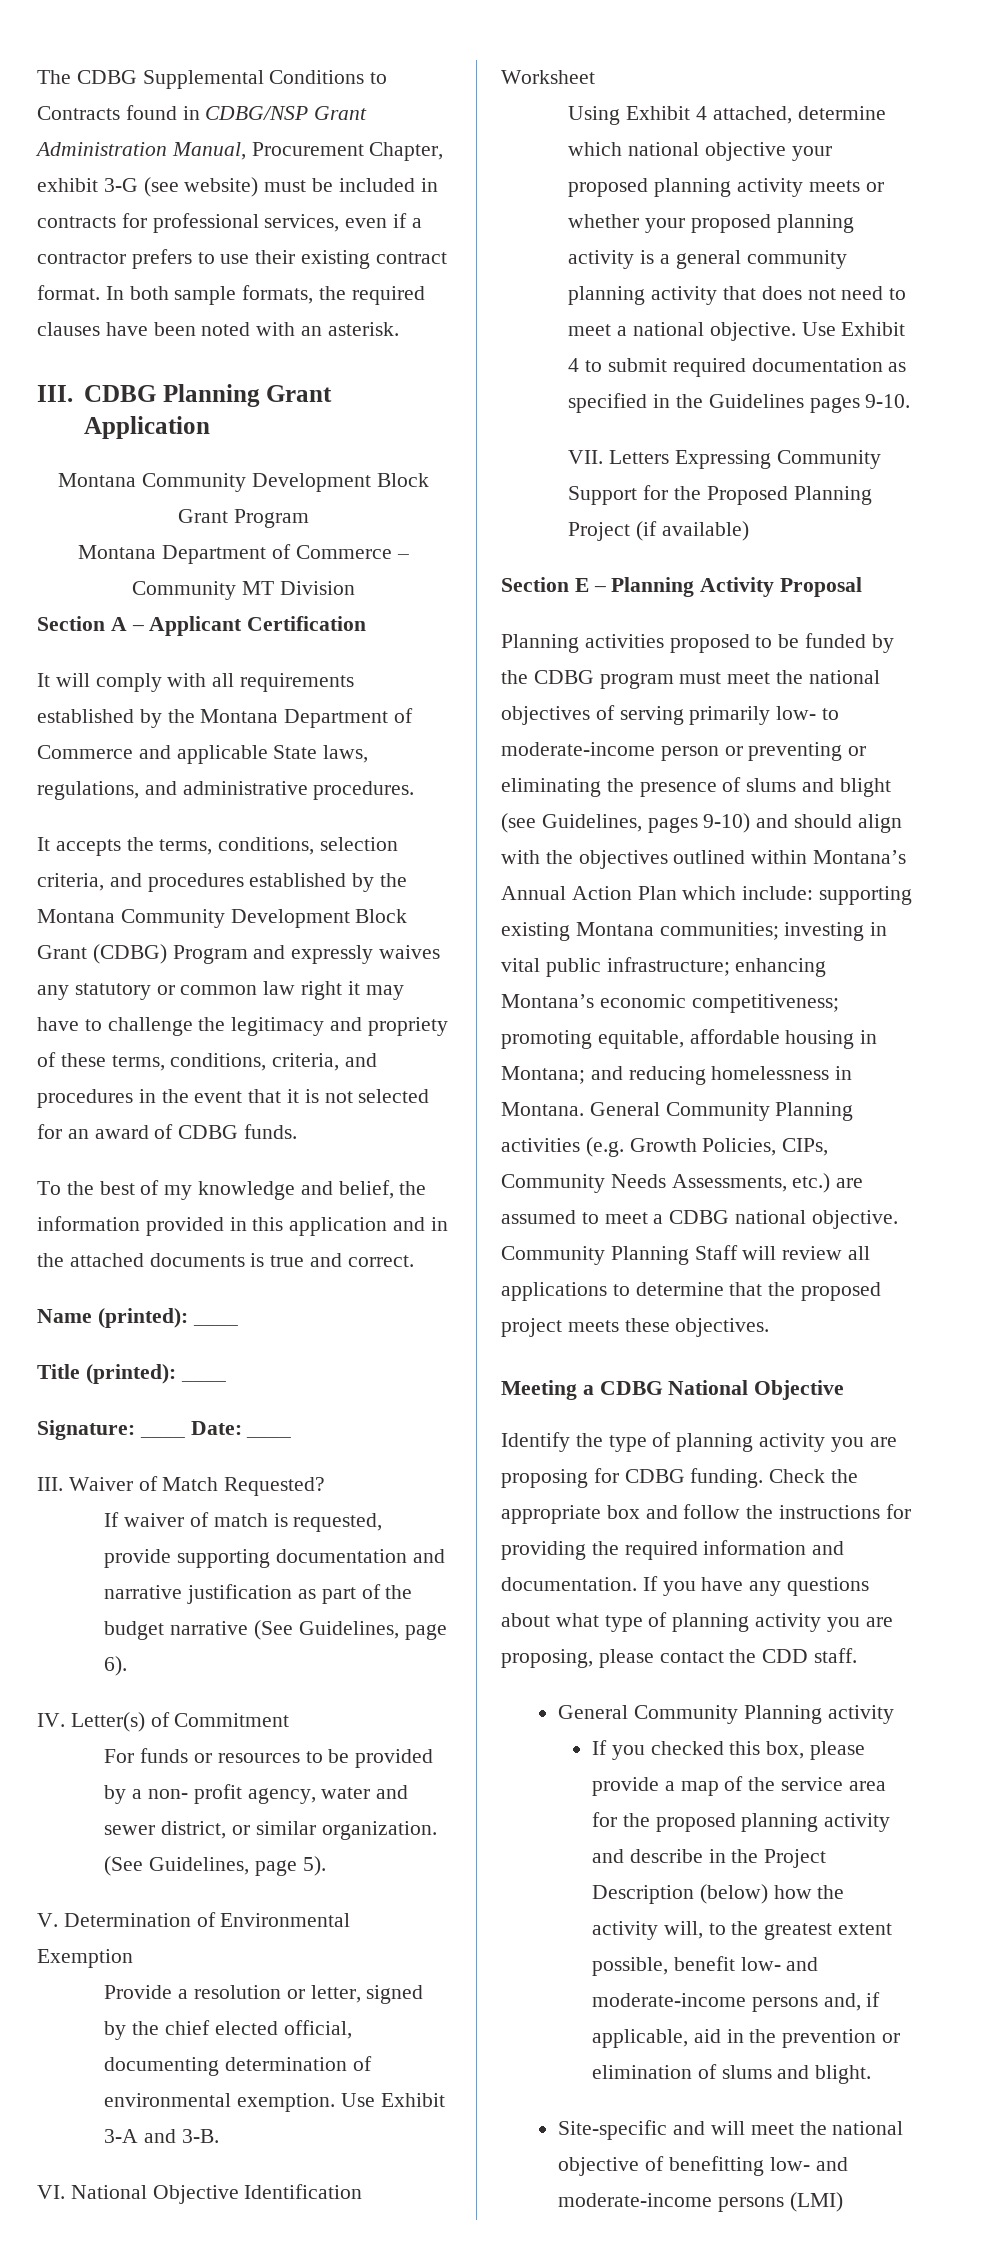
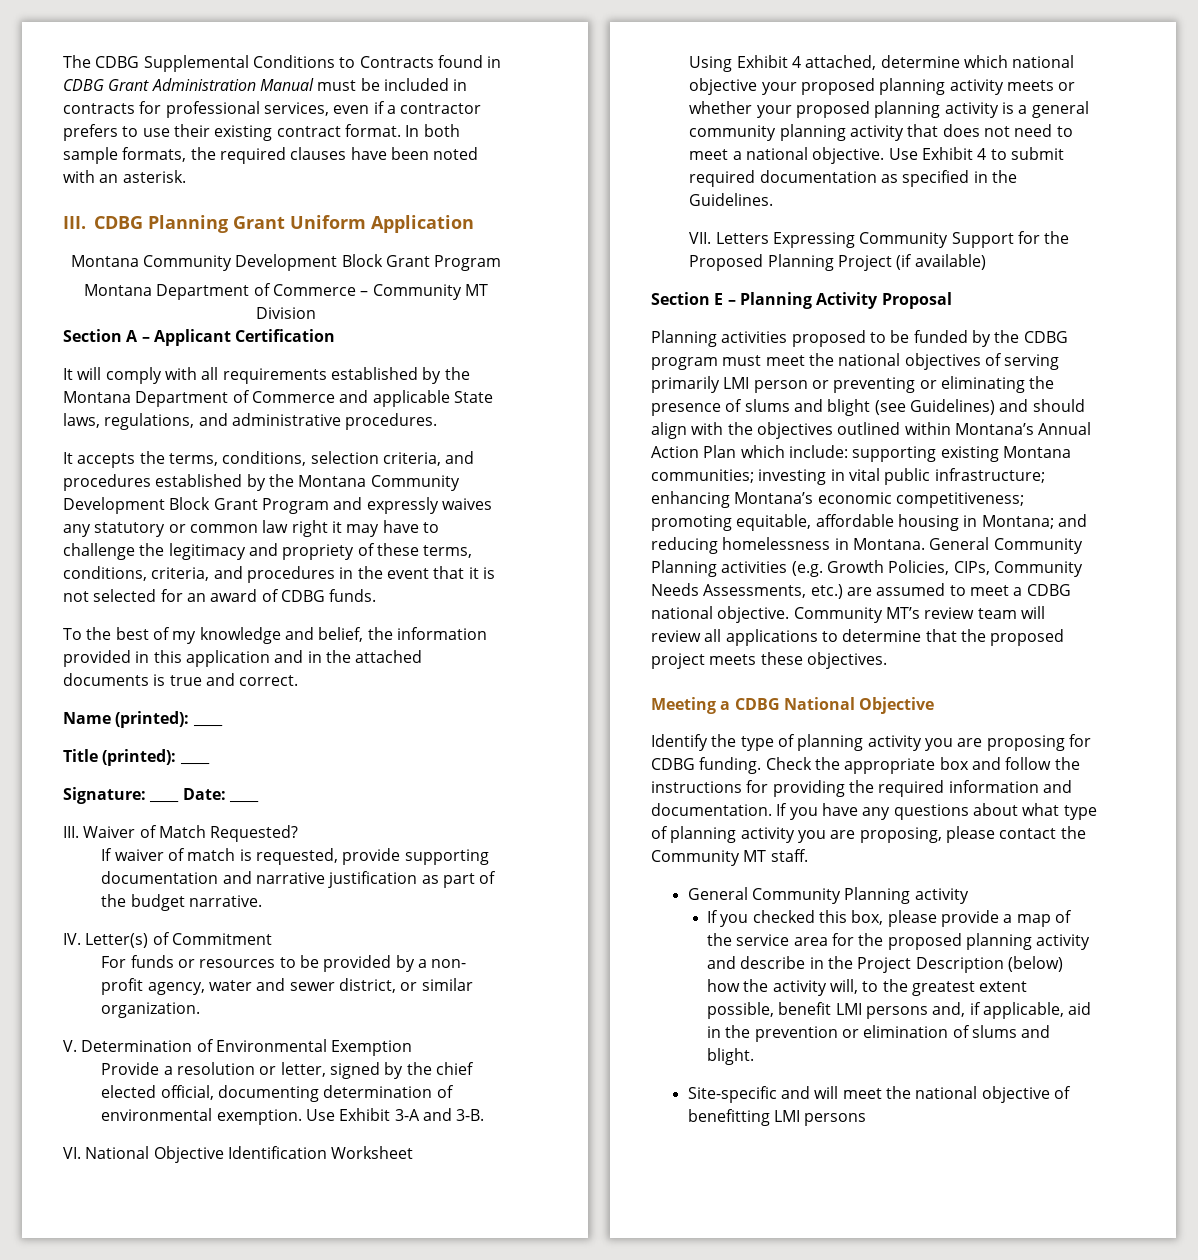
- The CDBG Supplemental Conditions to Contracts found in CDBG/NSP Grant Administration Manual, Procurement Chapter, exhibit 3-G (see website) must be included in contracts for professional services, even if a contractor prefers to use their existing contract format.
+ The CDBG Supplemental Conditions to Contracts found in CDBG Grant Administration Manual must be included in contracts for professional services, even if a contractor prefers to use their existing contract format.
- III. CDBG Planning Grant Application
+ III. CDBG Planning Grant Uniform Application
- It accepts the terms, conditions, selection criteria, and procedures established by the Montana Community Development Block Grant (CDBG) Program and expressly waives any statutory or common law right it may have to challenge the legitimacy and propriety of these terms, conditions, criteria, and procedures in the event that it is not selected for an award of CDBG funds.
+ It accepts the terms, conditions, selection criteria, and procedures established by the Montana Community Development Block Grant Program and expressly waives any statutory or common law right it may have to challenge the legitimacy and propriety of these terms, conditions, criteria, and procedures in the event that it is not selected for an award of CDBG funds.
- If waiver of match is requested, provide supporting documentation and narrative justification as part of the budget narrative (See Guidelines, page 6).
+ If waiver of match is requested, provide supporting documentation and narrative justification as part of the budget narrative.
- (See Guidelines, page 5).
- Use Exhibit 4 to submit required documentation as specified in the Guidelines pages 9-10.
+ Use Exhibit 4 to submit required documentation as specified in the Guidelines.
- Planning activities proposed to be funded by the CDBG program must meet the national objectives of serving primarily low- to moderate-income person or preventing or eliminating the presence of slums and blight (see Guidelines, pages 9-10) and should align with the objectives outlined within Montana’s Annual Action Plan which include:
+ Planning activities proposed to be funded by the CDBG program must meet the national objectives of serving primarily LMI person or preventing or eliminating the presence of slums and blight (see Guidelines) and should align with the objectives outlined within Montana’s Annual Action Plan which include:
- Community Planning Staff will review all applications to determine that the proposed project meets these objectives.
+ Community MT’s review team will review all applications to determine that the proposed project meets these objectives.
- If you have any questions about what type of planning activity you are proposing, please contact the CDD staff.
+ If you have any questions about what type of planning activity you are proposing, please contact the Community MT staff.
- If you checked this box, please provide a map of the service area for the proposed planning activity and describe in the Project Description (below) how the activity will, to the greatest extent possible, benefit low- and moderate-income persons and, if applicable, aid in the prevention or elimination of slums and blight.
+ If you checked this box, please provide a map of the service area for the proposed planning activity and describe in the Project Description (below) how the activity will, to the greatest extent possible, benefit LMI persons and, if applicable, aid in the prevention or elimination of slums and blight.
- Site-specific and will meet the national objective of benefitting low- and moderate-income persons (LMI)
+ Site-specific and will meet the national objective of benefitting LMI persons

